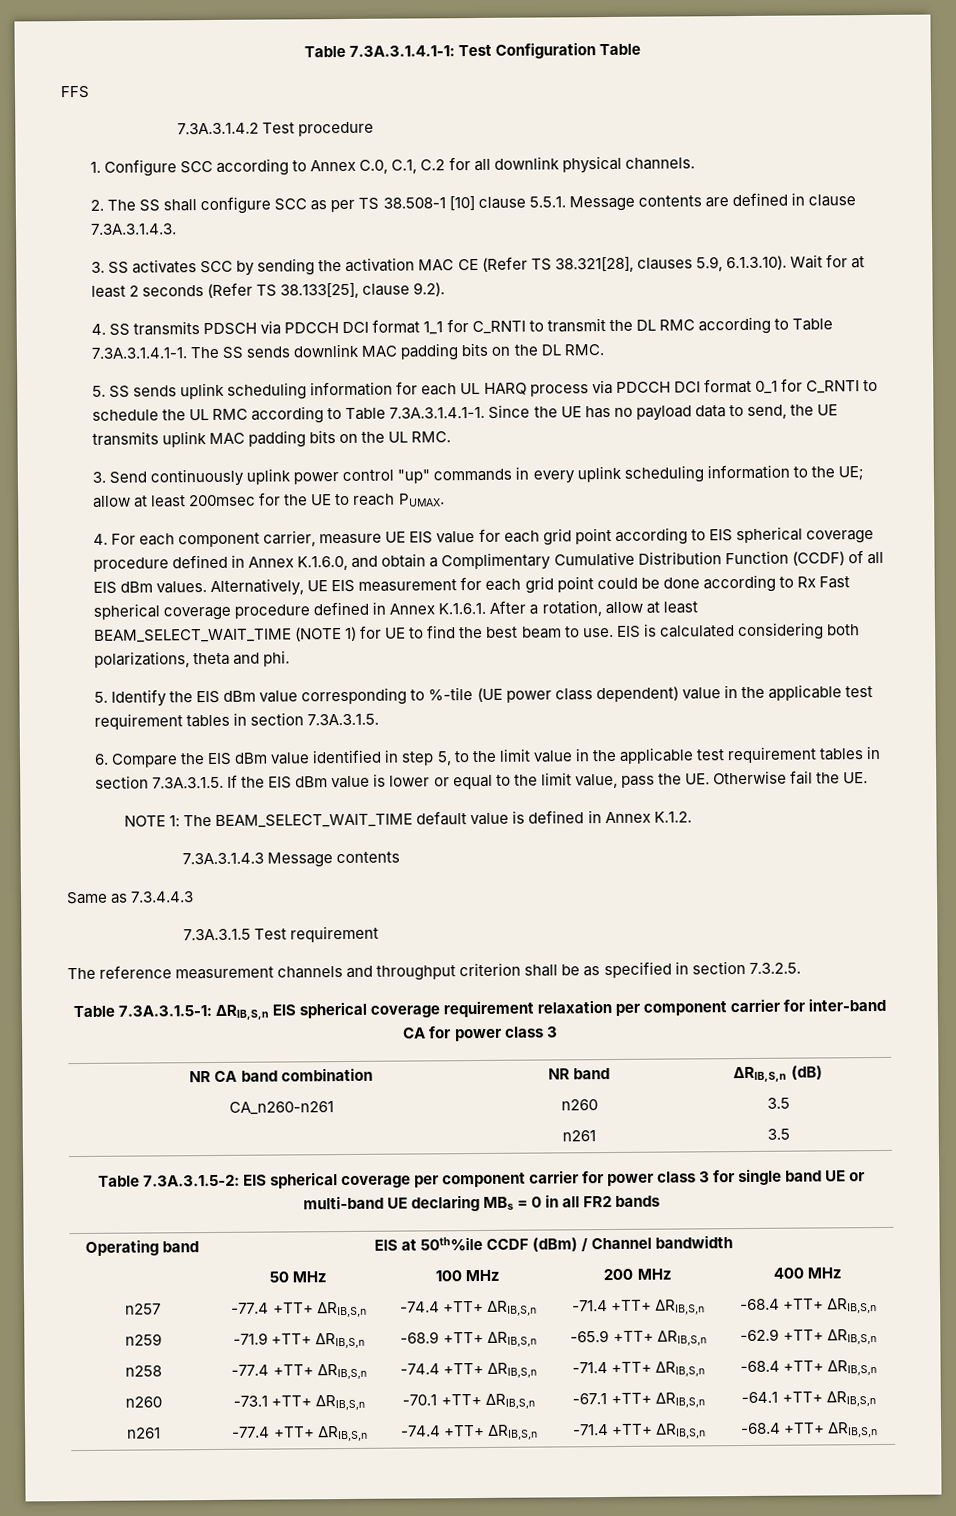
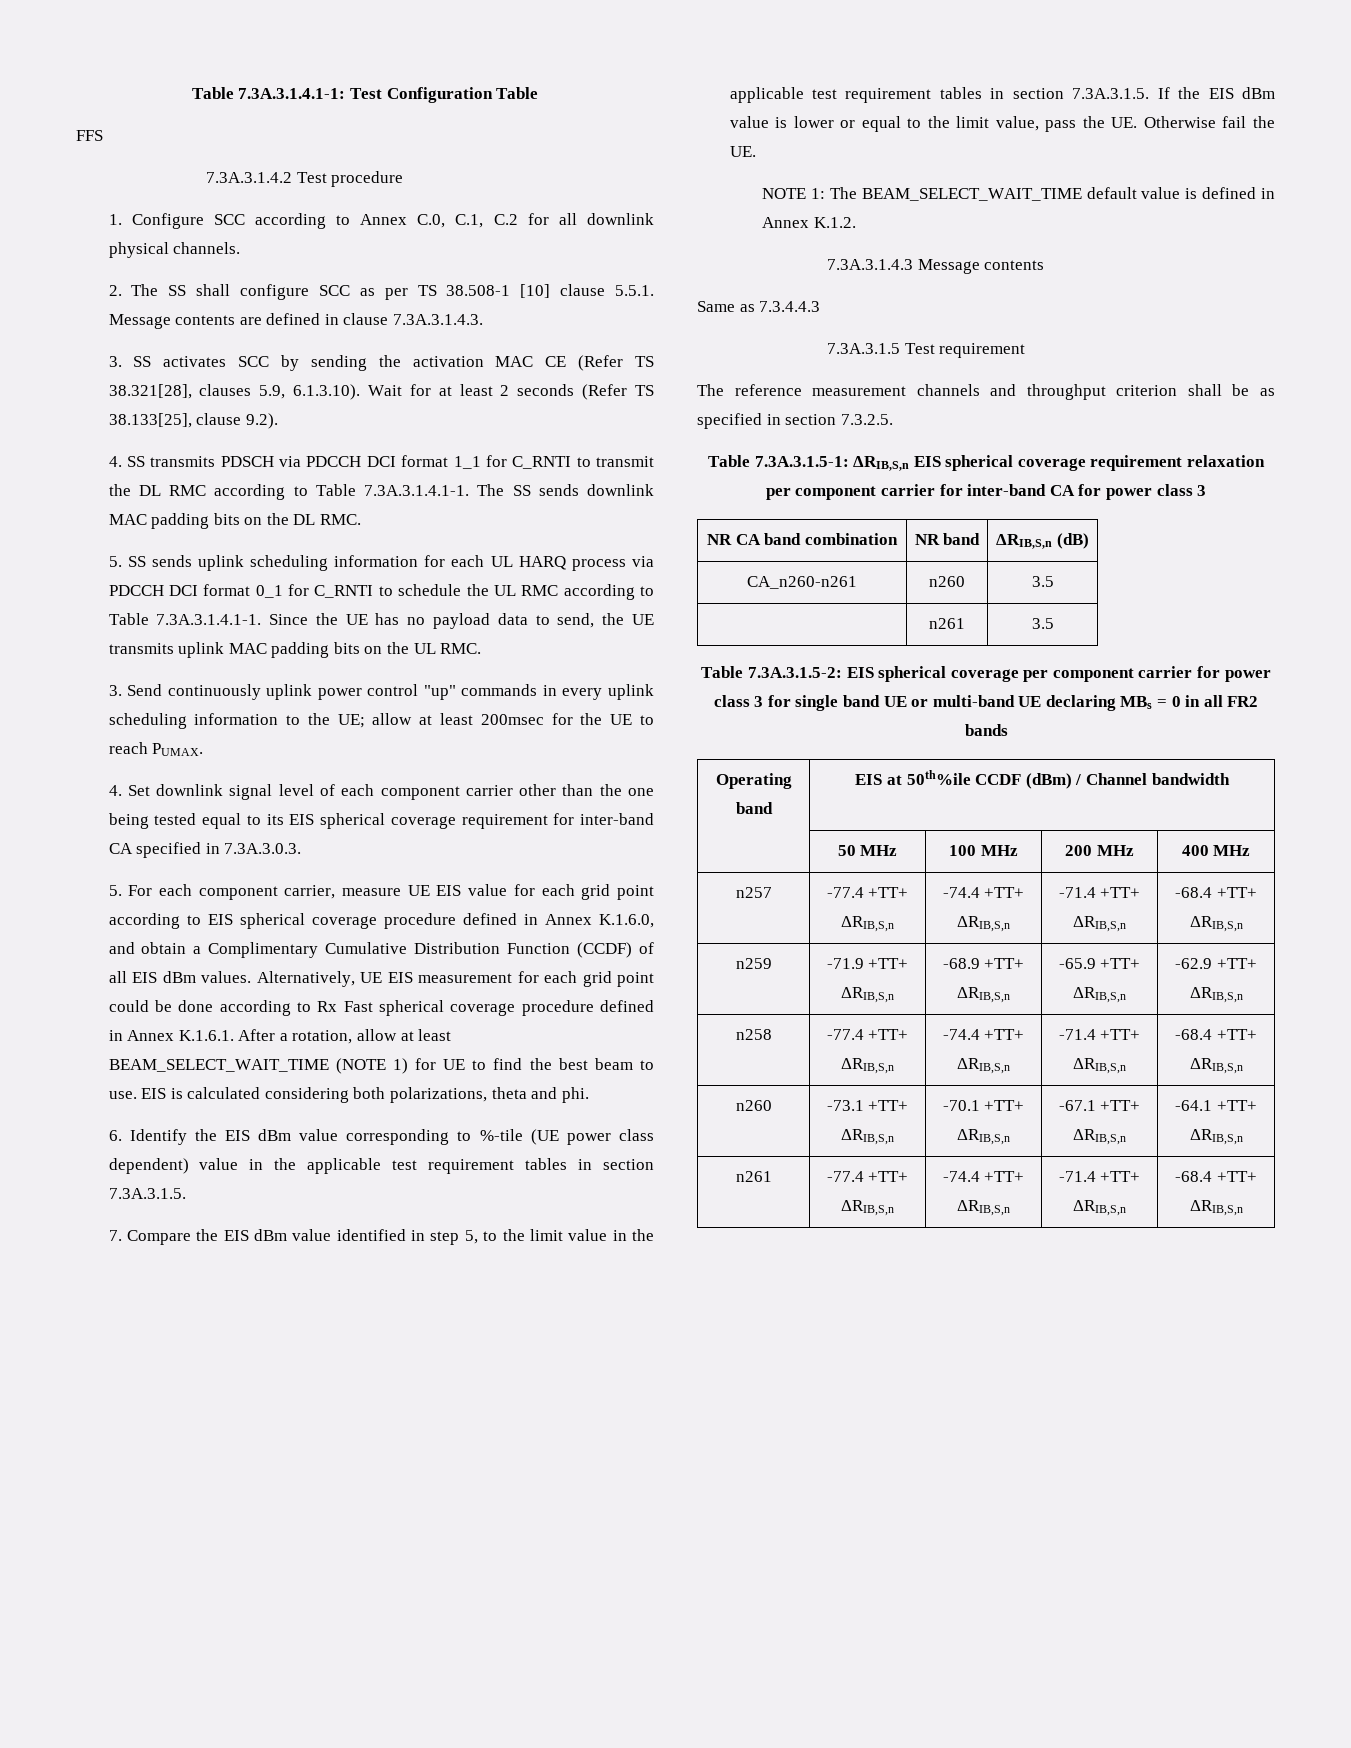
- 4. For each component carrier, measure UE EIS value for each grid point according to EIS spherical coverage procedure defined in Annex K.1.6.0, and obtain a Complimentary Cumulative Distribution Function (CCDF) of all EIS dBm values.
+ 4. Set downlink signal level of each component carrier other than the one being tested equal to its EIS spherical coverage requirement for inter-band CA specified in 7.3A.3.0.3.
+ 5. For each component carrier, measure UE EIS value for each grid point according to EIS spherical coverage procedure defined in Annex K.1.6.0, and obtain a Complimentary Cumulative Distribution Function (CCDF) of all EIS dBm values.
- 5. Identify the EIS dBm value corresponding to %-tile (UE power class dependent) value in the applicable test requirement tables in section 7.3A.3.1.5.
+ 6. Identify the EIS dBm value corresponding to %-tile (UE power class dependent) value in the applicable test requirement tables in section 7.3A.3.1.5.
- 6. Compare the EIS dBm value identified in step 5, to the limit value in the applicable test requirement tables in section 7.3A.3.1.5. If the EIS dBm value is lower or equal to the limit value, pass the UE. Otherwise fail the UE.
+ 7. Compare the EIS dBm value identified in step 5, to the limit value in the applicable test requirement tables in section 7.3A.3.1.5. If the EIS dBm value is lower or equal to the limit value, pass the UE. Otherwise fail the UE.

